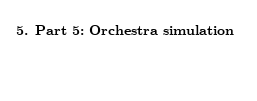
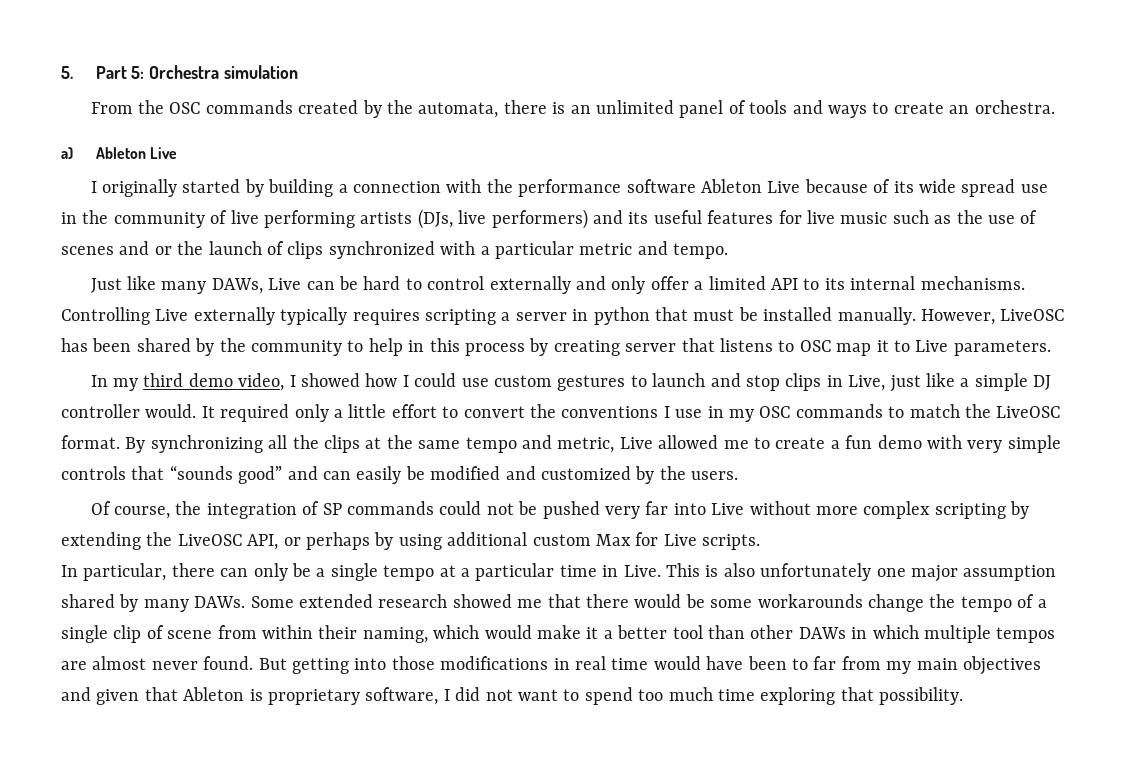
+ From the OSC commands created by the automata, there is an unlimited panel of tools and ways to create an orchestra.
+ a) Ableton Live
+ I originally started by building a connection with the performance software Ableton Live because of its wide spread use in the community of live performing artists (DJs, live performers) and its useful features for live music such as the use of scenes and or the launch of clips synchronized with a particular metric and tempo.
+ Just like many DAWs, Live can be hard to control externally and only offer a limited API to its internal mechanisms. Controlling Live externally typically requires scripting a server in python that must be installed manually. However, LiveOSC has been shared by the community to help in this process by creating server that listens to OSC map it to Live parameters.
+ In my third demo video, I showed how I could use custom gestures to launch and stop clips in Live, just like a simple DJ controller would. It required only a little effort to convert the conventions I use in my OSC commands to match the LiveOSC format. By synchronizing all the clips at the same tempo and metric, Live allowed me to create a fun demo with very simple controls that “sounds good” and can easily be modified and customized by the users.
+ Of course, the integration of SP commands could not be pushed very far into Live without more complex scripting by extending the LiveOSC API, or perhaps by using additional custom Max for Live scripts.
+ In particular, there can only be a single tempo at a particular time in Live. This is also unfortunately one major assumption shared by many DAWs. Some extended research showed me that there would be some workarounds change the tempo of a single clip of scene from within their naming, which would make it a better tool than other DAWs in which multiple tempos are almost never found. But getting into those modifications in real time would have been to far from my main objectives and given that Ableton is proprietary software, I did not want to spend too much time exploring that possibility.

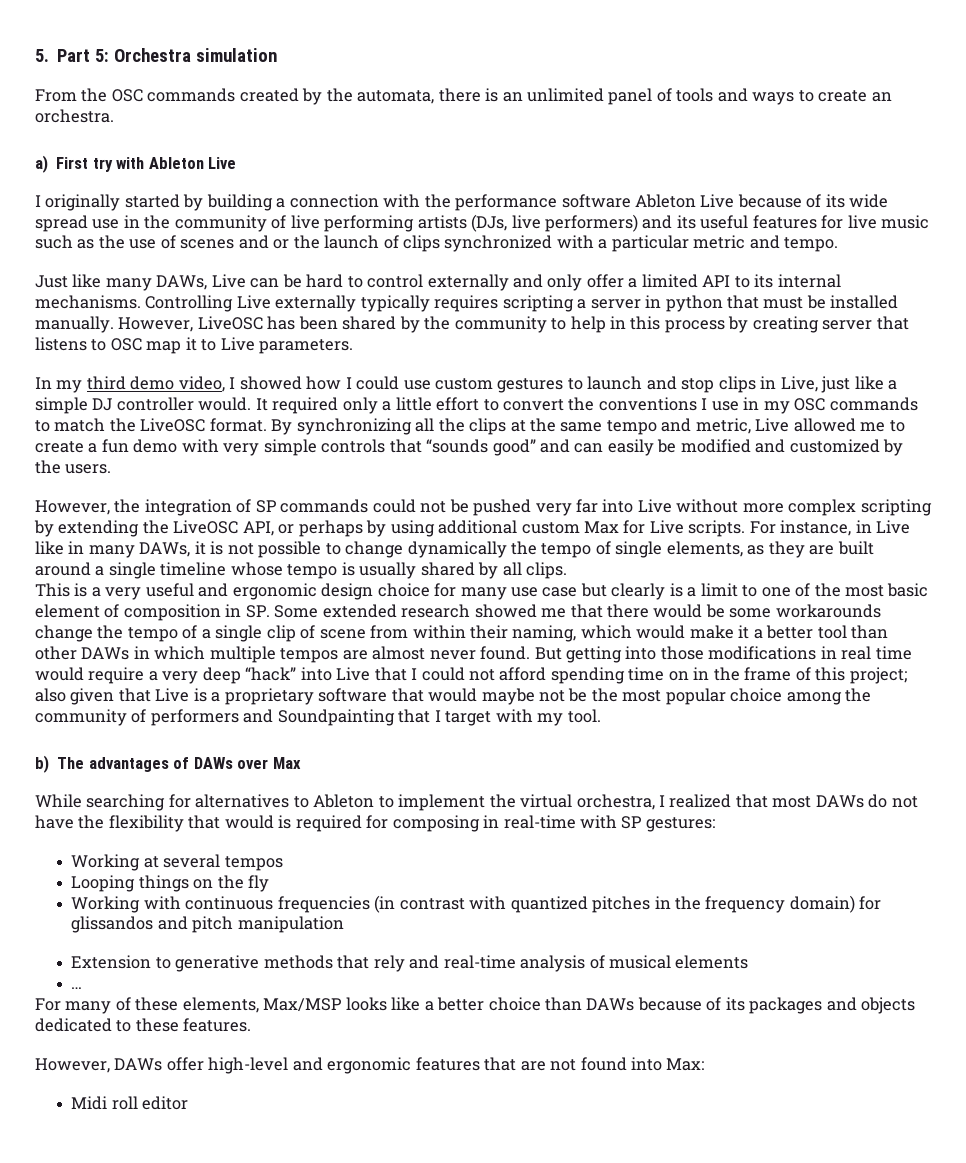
- a) Ableton Live
+ a) First try with Ableton Live
- Of course, the integration of SP commands could not be pushed very far into Live without more complex scripting by extending the LiveOSC API, or perhaps by using additional custom Max for Live scripts.
- In particular, there can only be a single tempo at a particular time in Live. This is also unfortunately one major assumption shared by many DAWs. Some extended research showed me that there would be some workarounds change the tempo of a single clip of scene from within their naming, which would make it a better tool than other DAWs in which multiple tempos are almost never found.
+ However, the integration of SP commands could not be pushed very far into Live without more complex scripting by extending the LiveOSC API, or perhaps by using additional custom Max for Live scripts. For instance, in Live like in many DAWs, it is not possible to change dynamically the tempo of single elements, as they are built around a single timeline whose tempo is usually shared by all clips.
+ This is a very useful and ergonomic design choice for many use case but clearly is a limit to one of the most basic element of composition in SP. Some extended research showed me that there would be some workarounds change the tempo of a single clip of scene from within their naming, which would make it a better tool than other DAWs in which multiple tempos are almost never found.
- But getting into those modifications in real time would have been to far from my main objectives and given that Ableton is proprietary software, I did not want to spend too much time exploring that possibility.
+ But getting into those modifications in real time would require a very deep “hack” into Live that I could not afford spending time on in the frame of this project; also given that Live is a proprietary software that would maybe not be the most popular choice among the community of performers and Soundpainting that I target with my tool.
+ b) The advantages of DAWs over Max
+ While searching for alternatives to Ableton to implement the virtual orchestra, I realized that most DAWs do not have the flexibility that would is required for composing in real-time with SP gestures:
+ Working at several tempos
+ Looping things on the fly
+ Working with continuous frequencies (in contrast with quantized pitches in the frequency domain) for glissandos and pitch manipulation
+ Extension to generative methods that rely and real-time analysis of musical elements
+ …
+ For many of these elements, Max/MSP looks like a better choice than DAWs because of its packages and objects dedicated to these features.
+ However, DAWs offer high-level and ergonomic features that are not found into Max:
+ Midi roll editor

